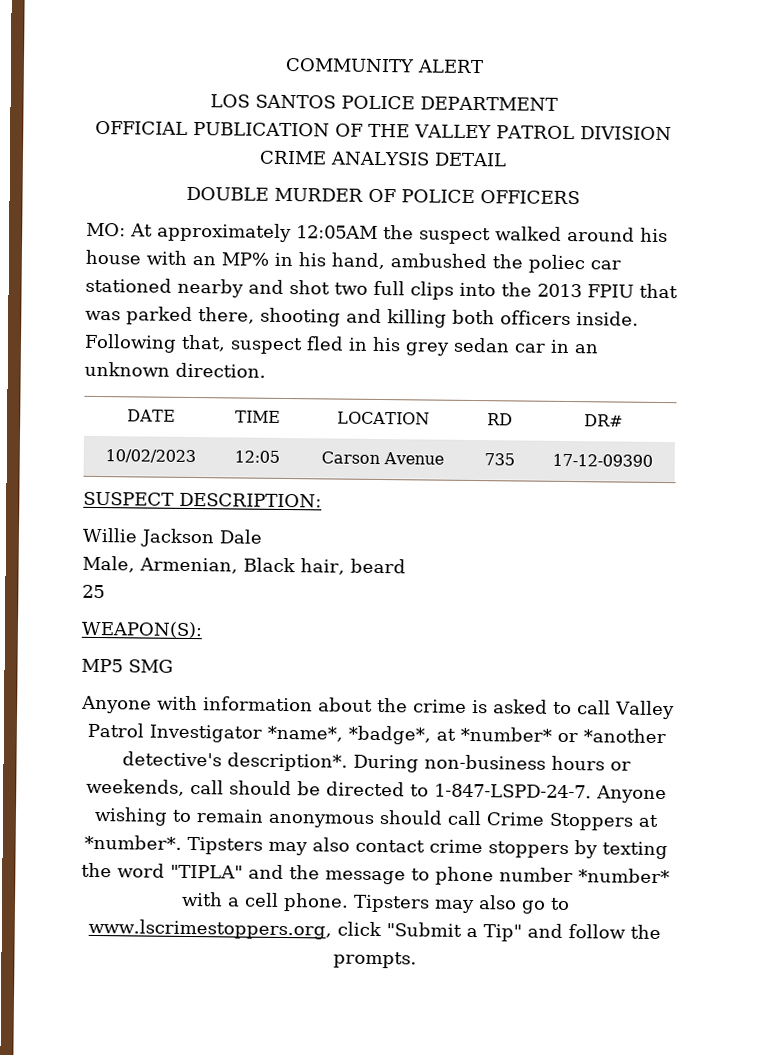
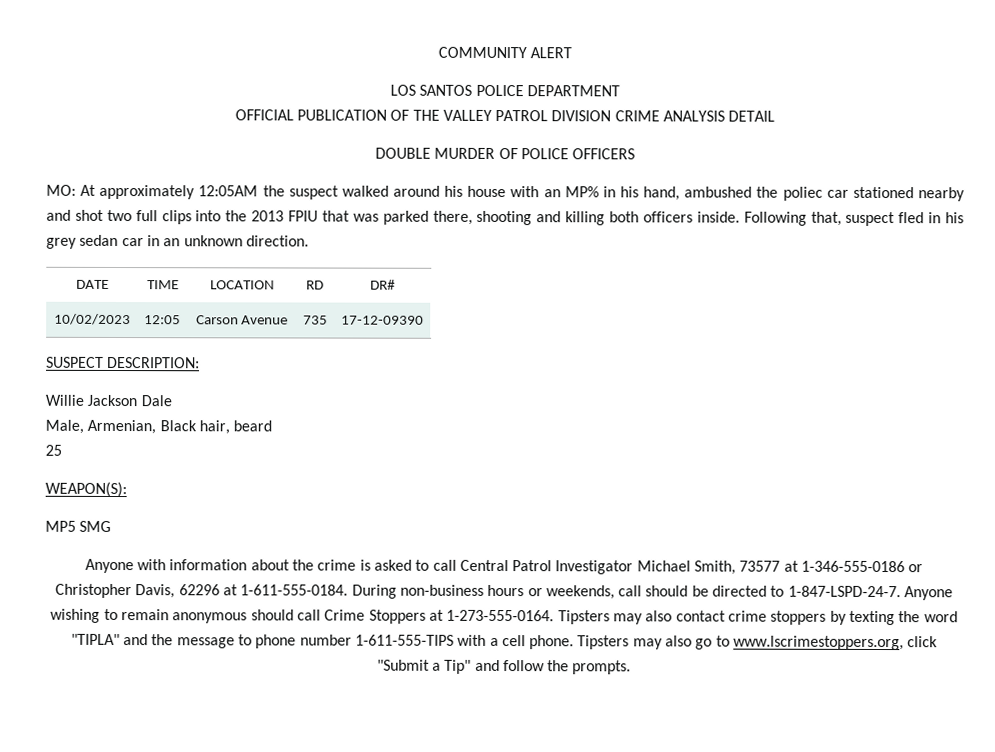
- Anyone with information about the crime is asked to call Valley Patrol Investigator *name*, *badge*, at *number* or *another detective's description*.
+ Anyone with information about the crime is asked to call Central Patrol Investigator Michael Smith, 73577 at 1-346-555-0186 or Christopher Davis, 62296 at 1-611-555-0184.
- Anyone wishing to remain anonymous should call Crime Stoppers at *number*.
+ Anyone wishing to remain anonymous should call Crime Stoppers at 1-273-555-0164.
- Tipsters may also contact crime stoppers by texting the word "TIPLA" and the message to phone number *number* with a cell phone.
+ Tipsters may also contact crime stoppers by texting the word "TIPLA" and the message to phone number 1-611-555-TIPS with a cell phone.

